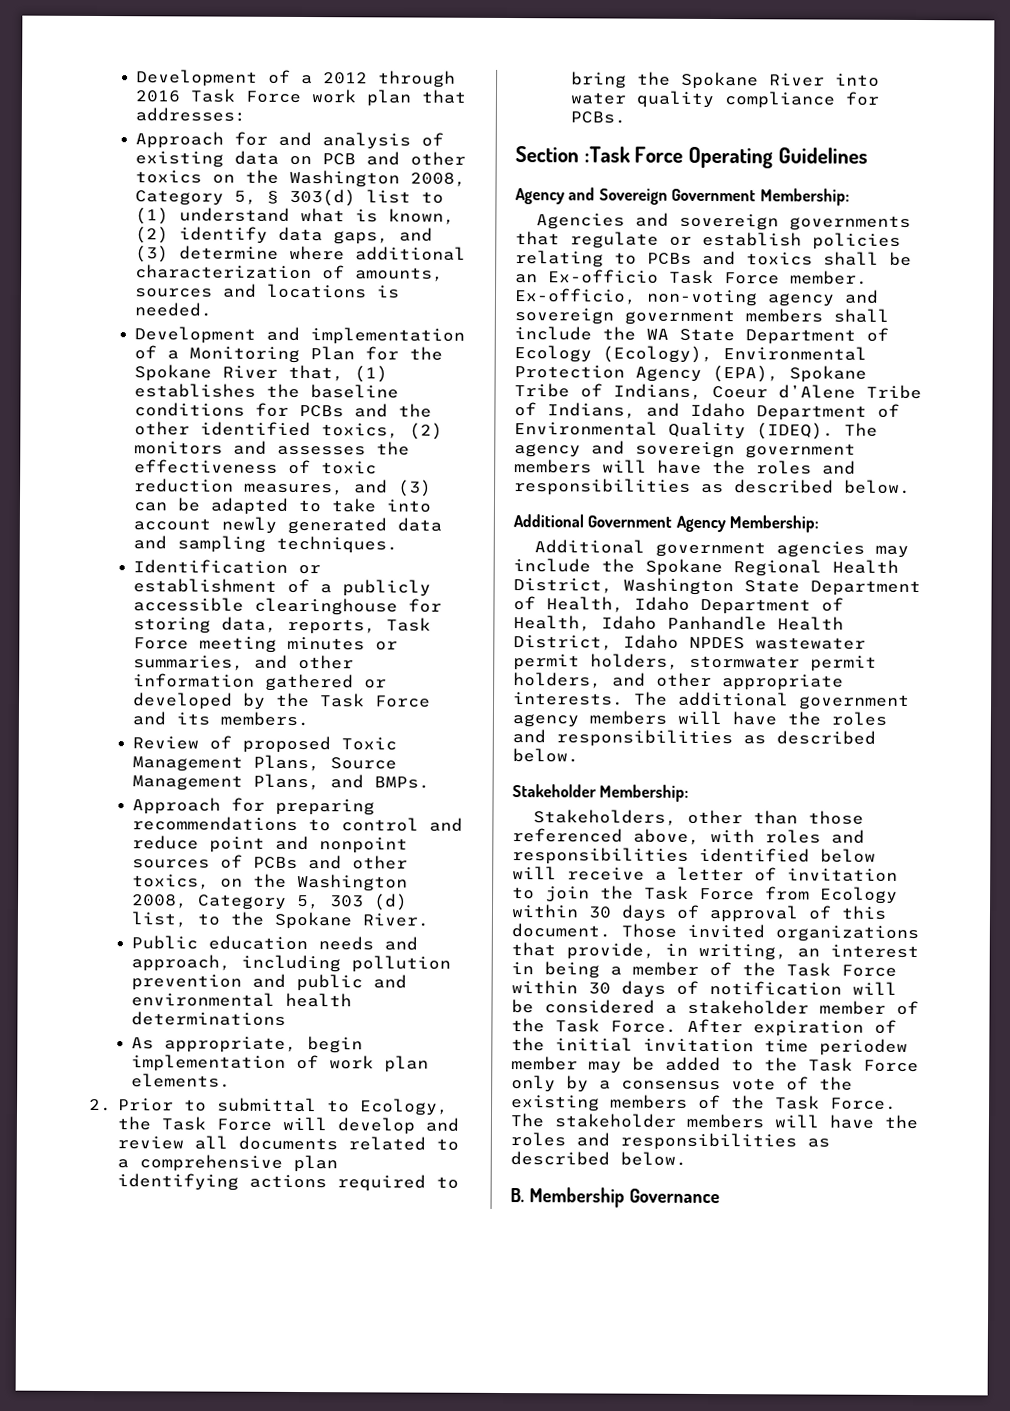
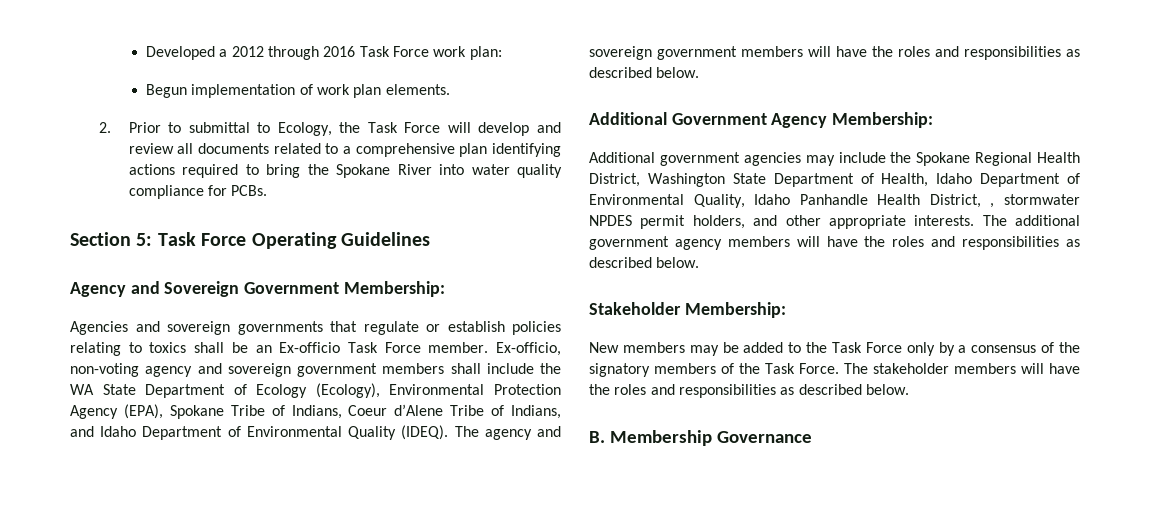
- Development of a 2012 through 2016 Task Force work plan that addresses:
- Approach for and analysis of existing data on PCB and other toxics on the Washington 2008, Category 5, § 303(d) list to (1) understand what is known, (2) identify data gaps, and (3) determine where additional characterization of amounts, sources and locations is needed.
- Development and implementation of a Monitoring Plan for the Spokane River that, (1) establishes the baseline conditions for PCBs and the other identified toxics, (2) monitors and assesses the effectiveness of toxic reduction measures, and (3) can be adapted to take into account newly generated data and sampling techniques.
- Identification or establishment of a publicly accessible clearinghouse for storing data, reports, Task Force meeting minutes or summaries, and other information gathered or developed by the Task Force and its members.
- Review of proposed Toxic Management Plans, Source Management Plans, and BMPs.
- Approach for preparing recommendations to control and reduce point and nonpoint sources of PCBs and other toxics, on the Washington 2008, Category 5, 303 (d) list, to the Spokane River.
- Public education needs and approach, including pollution prevention and public and environmental health determinations
- As appropriate, begin implementation of work plan elements.
+ Developed a 2012 through 2016 Task Force work plan:
+ Begun implementation of work plan elements.
- Section :Task Force Operating Guidelines
+ Section 5: Task Force Operating Guidelines
- Agencies and sovereign governments that regulate or establish policies relating to PCBs and toxics shall be an Ex-officio Task Force member.
+ Agencies and sovereign governments that regulate or establish policies relating to toxics shall be an Ex-officio Task Force member.
- Additional government agencies may include the Spokane Regional Health District, Washington State Department of Health, Idaho Department of Health, Idaho Panhandle Health District, Idaho NPDES wastewater permit holders, stormwater permit holders, and other appropriate interests.
+ Additional government agencies may include the Spokane Regional Health District, Washington State Department of Health, Idaho Department of Environmental Quality, Idaho Panhandle Health District, , stormwater NPDES permit holders, and other appropriate interests.
- Stakeholders, other than those referenced above, with roles and responsibilities identified below will receive a letter of invitation to join the Task Force from Ecology within 30 days of approval of this document. Those invited organizations that provide, in writing, an interest in being a member of the Task Force within 30 days of notification will be considered a stakeholder member of the Task Force. After expiration of the initial invitation time periodew member may be added to the Task Force only by a consensus vote of the existing members of the Task Force.
+ New members may be added to the Task Force only by a consensus of the signatory members of the Task Force.

